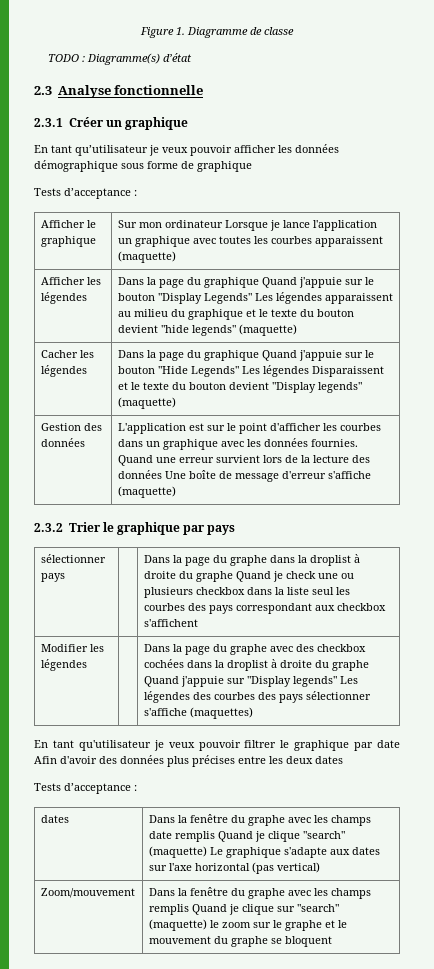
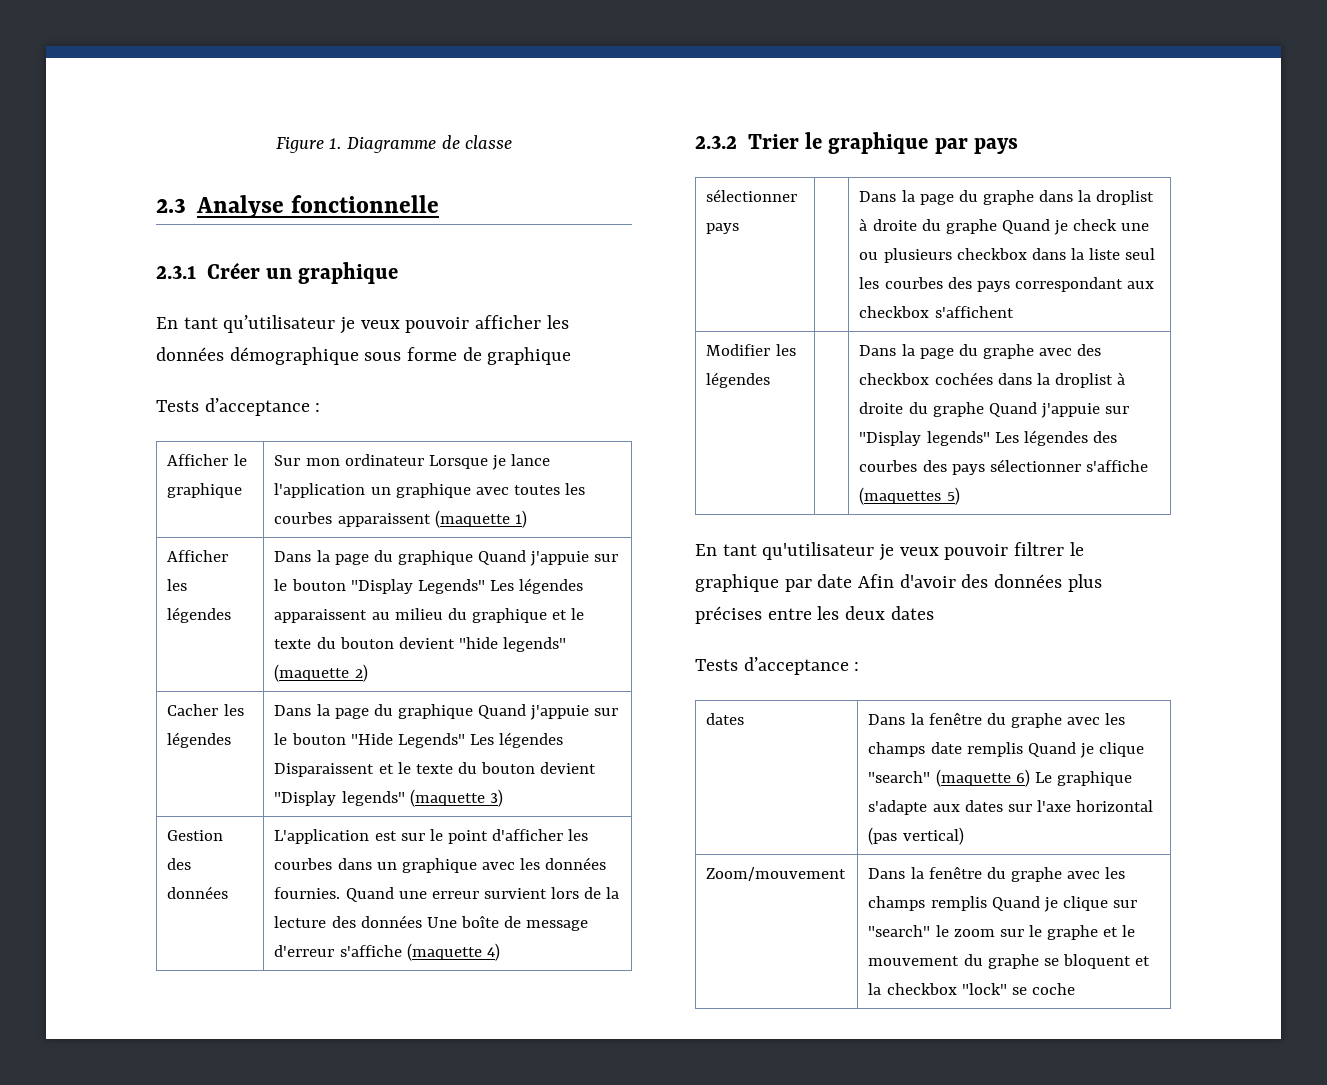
- TODO : Diagramme(s) d’état
- Afficher le graphique | Sur mon ordinateur Lorsque je lance l'application un graphique avec toutes les courbes apparaissent (maquette)
+ Afficher le graphique | Sur mon ordinateur Lorsque je lance l'application un graphique avec toutes les courbes apparaissent (maquette 1)
- Afficher les légendes | Dans la page du graphique Quand j'appuie sur le bouton "Display Legends" Les légendes apparaissent au milieu du graphique et le texte du bouton devient "hide legends" (maquette)
+ Afficher les légendes | Dans la page du graphique Quand j'appuie sur le bouton "Display Legends" Les légendes apparaissent au milieu du graphique et le texte du bouton devient "hide legends" (maquette 2)
- Cacher les légendes | Dans la page du graphique Quand j'appuie sur le bouton "Hide Legends" Les légendes Disparaissent et le texte du bouton devient "Display legends" (maquette)
+ Cacher les légendes | Dans la page du graphique Quand j'appuie sur le bouton "Hide Legends" Les légendes Disparaissent et le texte du bouton devient "Display legends" (maquette 3)
- Gestion des données | L'application est sur le point d'afficher les courbes dans un graphique avec les données fournies. Quand une erreur survient lors de la lecture des données Une boîte de message d'erreur s'affiche (maquette)
+ Gestion des données | L'application est sur le point d'afficher les courbes dans un graphique avec les données fournies. Quand une erreur survient lors de la lecture des données Une boîte de message d'erreur s'affiche (maquette 4)
- Modifier les légendes | | Dans la page du graphe avec des checkbox cochées dans la droplist à droite du graphe Quand j'appuie sur "Display legends" Les légendes des courbes des pays sélectionner s'affiche (maquettes)
+ Modifier les légendes | | Dans la page du graphe avec des checkbox cochées dans la droplist à droite du graphe Quand j'appuie sur "Display legends" Les légendes des courbes des pays sélectionner s'affiche (maquettes 5)
- dates | Dans la fenêtre du graphe avec les champs date remplis Quand je clique "search" (maquette) Le graphique s'adapte aux dates sur l'axe horizontal (pas vertical)
+ dates | Dans la fenêtre du graphe avec les champs date remplis Quand je clique "search" (maquette 6) Le graphique s'adapte aux dates sur l'axe horizontal (pas vertical)
- Zoom/mouvement | Dans la fenêtre du graphe avec les champs remplis Quand je clique sur "search" (maquette) le zoom sur le graphe et le mouvement du graphe se bloquent
+ Zoom/mouvement | Dans la fenêtre du graphe avec les champs remplis Quand je clique sur "search" le zoom sur le graphe et le mouvement du graphe se bloquent et la checkbox "lock" se coche

